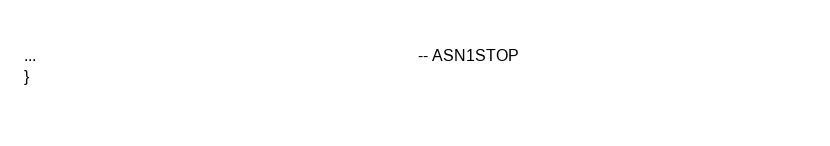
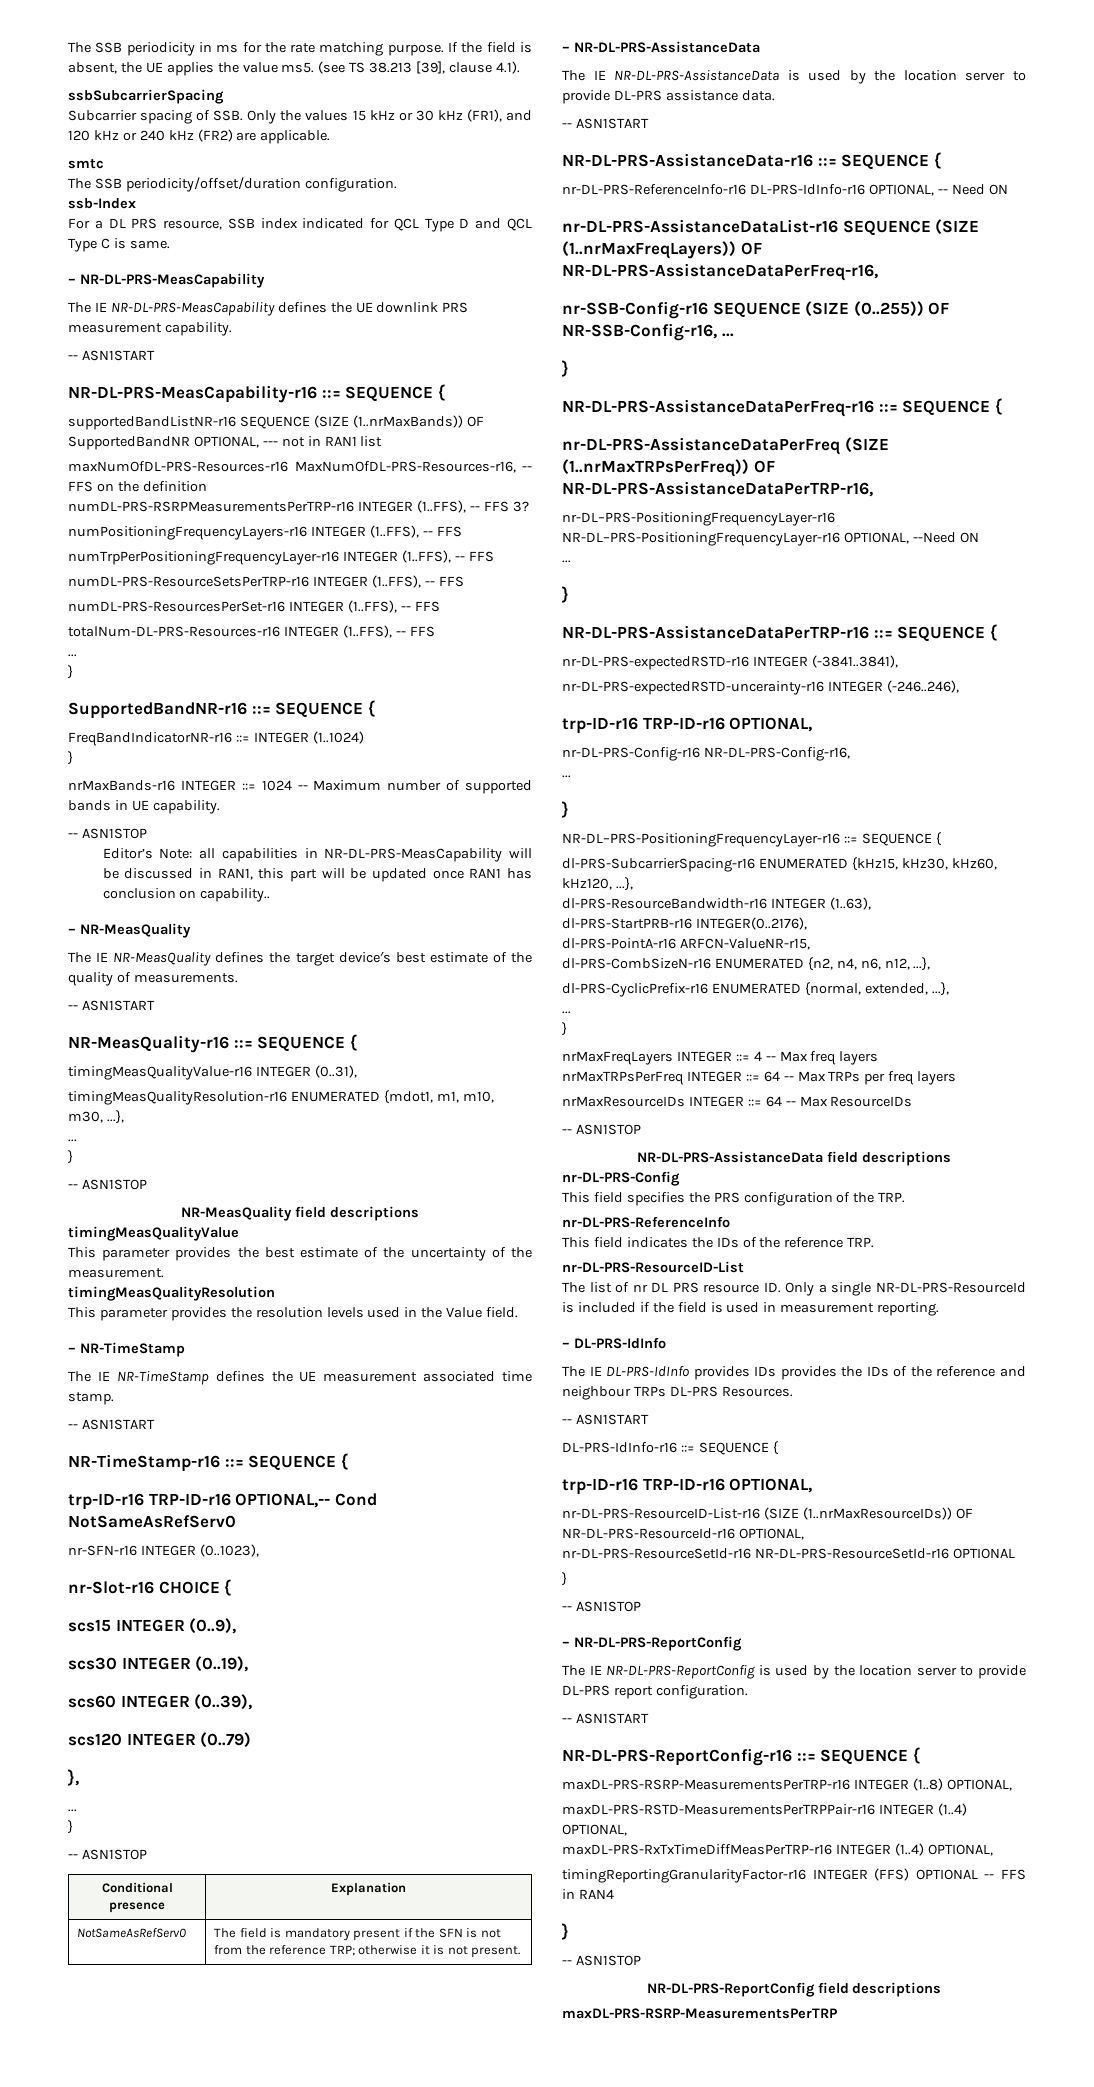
+ The SSB periodicity in ms for the rate matching purpose. If the field is absent, the UE applies the value ms5. (see TS 38.213 [39], clause 4.1).
+ ssbSubcarrierSpacing
+ Subcarrier spacing of SSB. Only the values 15 kHz or 30 kHz (FR1), and 120 kHz or 240 kHz (FR2) are applicable.
+ smtc
+ The SSB periodicity/offset/duration configuration.
+ ssb-Index
+ For a DL PRS resource, SSB index indicated for QCL Type D and QCL Type C is same.
+ – NR-DL-PRS-MeasCapability
+ The IE NR-DL-PRS-MeasCapability defines the UE downlink PRS measurement capability.
+ -- ASN1START
+ NR-DL-PRS-MeasCapability-r16 ::= SEQUENCE {
+ supportedBandListNR-r16 SEQUENCE (SIZE (1..nrMaxBands)) OF SupportedBandNR OPTIONAL, --- not in RAN1 list
+ maxNumOfDL-PRS-Resources-r16 MaxNumOfDL-PRS-Resources-r16, -- FFS on the definition
+ numDL-PRS-RSRPMeasurementsPerTRP-r16 INTEGER (1..FFS), -- FFS 3?
+ numPositioningFrequencyLayers-r16 INTEGER (1..FFS), -- FFS
+ numTrpPerPositioningFrequencyLayer-r16 INTEGER (1..FFS), -- FFS
+ numDL-PRS-ResourceSetsPerTRP-r16 INTEGER (1..FFS), -- FFS
+ numDL-PRS-ResourcesPerSet-r16 INTEGER (1..FFS), -- FFS
+ totalNum-DL-PRS-Resources-r16 INTEGER (1..FFS), -- FFS
+ ...
+ }
+ SupportedBandNR-r16 ::= SEQUENCE {
+ FreqBandIndicatorNR-r16 ::= INTEGER (1..1024)
+ }
+ nrMaxBands-r16 INTEGER ::= 1024 -- Maximum number of supported bands in UE capability.
+ -- ASN1STOP
+ Editor’s Note: all capabilities in NR-DL-PRS-MeasCapability will be discussed in RAN1, this part will be updated once RAN1 has conclusion on capability..
+ – NR-MeasQuality
+ The IE NR-MeasQuality defines the target device′s best estimate of the quality of measurements.
+ -- ASN1START
+ NR-MeasQuality-r16 ::= SEQUENCE {
+ timingMeasQualityValue-r16 INTEGER (0..31),
+ timingMeasQualityResolution-r16 ENUMERATED {mdot1, m1, m10, m30, ...},
  ...
  }
  -- ASN1STOP
+ NR-MeasQuality field descriptions
+ timingMeasQualityValue
+ This parameter provides the best estimate of the uncertainty of the measurement.
+ timingMeasQualityResolution
+ This parameter provides the resolution levels used in the Value field.
+ – NR-TimeStamp
+ The IE NR-TimeStamp defines the UE measurement associated time stamp.
+ -- ASN1START
+ NR-TimeStamp-r16 ::= SEQUENCE {
+ trp-ID-r16 TRP-ID-r16 OPTIONAL,-- Cond NotSameAsRefServ0
+ nr-SFN-r16 INTEGER (0..1023),
+ nr-Slot-r16 CHOICE {
+ scs15 INTEGER (0..9),
+ scs30 INTEGER (0..19),
+ scs60 INTEGER (0..39),
+ scs120 INTEGER (0..79)
+ },
+ ...
+ }
+ -- ASN1STOP
+ Conditional presence | Explanation
+ NotSameAsRefServ0 | The field is mandatory present if the SFN is not from the reference TRP; otherwise it is not present.
+ – NR-DL-PRS-AssistanceData
+ The IE NR-DL-PRS-AssistanceData is used by the location server to provide DL-PRS assistance data.
+ -- ASN1START
+ NR-DL-PRS-AssistanceData-r16 ::= SEQUENCE {
+ nr-DL-PRS-ReferenceInfo-r16 DL-PRS-IdInfo-r16 OPTIONAL, -- Need ON
+ nr-DL-PRS-AssistanceDataList-r16 SEQUENCE (SIZE (1..nrMaxFreqLayers)) OF NR-DL-PRS-AssistanceDataPerFreq-r16,
+ nr-SSB-Config-r16 SEQUENCE (SIZE (0..255)) OF NR-SSB-Config-r16, ...
+ }
+ NR-DL-PRS-AssistanceDataPerFreq-r16 ::= SEQUENCE {
+ nr-DL-PRS-AssistanceDataPerFreq (SIZE (1..nrMaxTRPsPerFreq)) OF NR-DL-PRS-AssistanceDataPerTRP-r16,
+ nr-DL–PRS-PositioningFrequencyLayer-r16 NR-DL–PRS-PositioningFrequencyLayer-r16 OPTIONAL, --Need ON
+ ...
+ }
+ NR-DL-PRS-AssistanceDataPerTRP-r16 ::= SEQUENCE {
+ nr-DL-PRS-expectedRSTD-r16 INTEGER (-3841..3841),
+ nr-DL-PRS-expectedRSTD-uncerainty-r16 INTEGER (-246..246),
+ trp-ID-r16 TRP-ID-r16 OPTIONAL,
+ nr-DL-PRS-Config-r16 NR-DL-PRS-Config-r16,
+ ...
+ }
+ NR-DL–PRS-PositioningFrequencyLayer-r16 ::= SEQUENCE {
+ dl-PRS-SubcarrierSpacing-r16 ENUMERATED {kHz15, kHz30, kHz60, kHz120, ...},
+ dl-PRS-ResourceBandwidth-r16 INTEGER (1..63),
+ dl-PRS-StartPRB-r16 INTEGER(0..2176),
+ dl-PRS-PointA-r16 ARFCN-ValueNR-r15,
+ dl-PRS-CombSizeN-r16 ENUMERATED {n2, n4, n6, n12, ...},
+ dl-PRS-CyclicPrefix-r16 ENUMERATED {normal, extended, ...},
+ ...
+ }
+ nrMaxFreqLayers INTEGER ::= 4 -- Max freq layers
+ nrMaxTRPsPerFreq INTEGER ::= 64 -- Max TRPs per freq layers
+ nrMaxResourceIDs INTEGER ::= 64 -- Max ResourceIDs
+ -- ASN1STOP
+ NR-DL-PRS-AssistanceData field descriptions
+ nr-DL-PRS-Config
+ This field specifies the PRS configuration of the TRP.
+ nr-DL-PRS-ReferenceInfo
+ This field indicates the IDs of the reference TRP.
+ nr-DL-PRS-ResourceID-List
+ The list of nr DL PRS resource ID. Only a single NR-DL-PRS-ResourceId is included if the field is used in measurement reporting.
+ – DL-PRS-IdInfo
+ The IE DL-PRS-IdInfo provides IDs provides the IDs of the reference and neighbour TRPs DL-PRS Resources.
+ -- ASN1START
+ DL-PRS-IdInfo-r16 ::= SEQUENCE {
+ trp-ID-r16 TRP-ID-r16 OPTIONAL,
+ nr-DL-PRS-ResourceID-List-r16 (SIZE (1..nrMaxResourceIDs)) OF NR-DL-PRS-ResourceId-r16 OPTIONAL,
+ nr-DL-PRS-ResourceSetId-r16 NR-DL-PRS-ResourceSetId-r16 OPTIONAL
+ }
+ -- ASN1STOP
+ – NR-DL-PRS-ReportConfig
+ The IE NR-DL-PRS-ReportConfig is used by the location server to provide DL-PRS report configuration.
+ -- ASN1START
+ NR-DL-PRS-ReportConfig-r16 ::= SEQUENCE {
+ maxDL-PRS-RSRP-MeasurementsPerTRP-r16 INTEGER (1..8) OPTIONAL,
+ maxDL-PRS-RSTD-MeasurementsPerTRPPair-r16 INTEGER (1..4) OPTIONAL,
+ maxDL-PRS-RxTxTimeDiffMeasPerTRP-r16 INTEGER (1..4) OPTIONAL,
+ timingReportingGranularityFactor-r16 INTEGER (FFS) OPTIONAL -- FFS in RAN4
+ }
+ -- ASN1STOP
+ NR-DL-PRS-ReportConfig field descriptions
+ maxDL-PRS-RSRP-MeasurementsPerTRP

